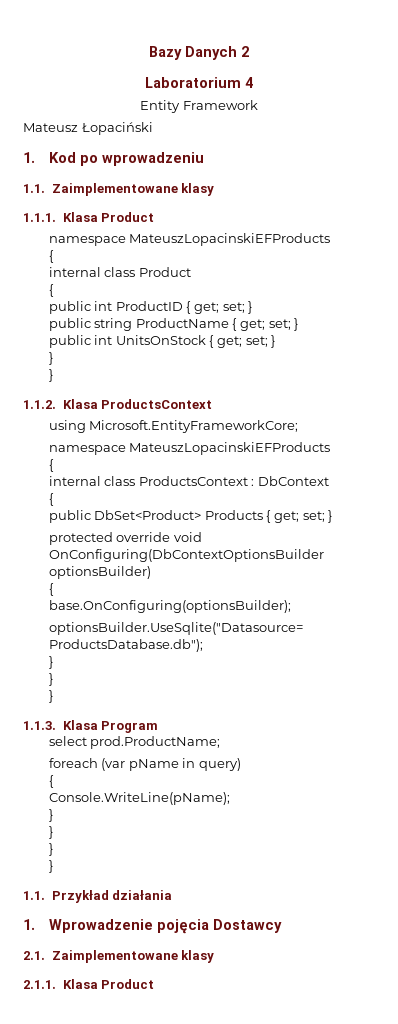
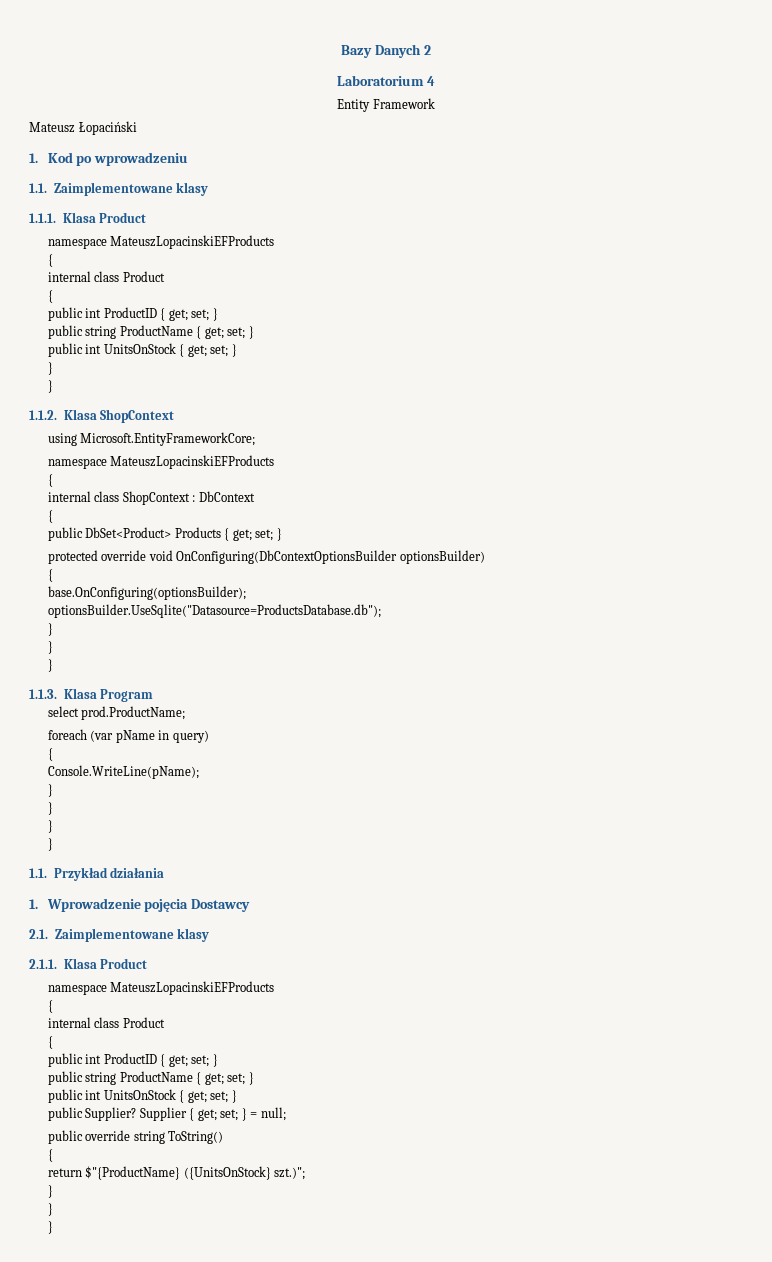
- 1.1.2. Klasa ProductsContext
+ 1.1.2. Klasa ShopContext
- internal class ProductsContext : DbContext
+ internal class ShopContext : DbContext
  2.1.1. Klasa Product
+ namespace MateuszLopacinskiEFProducts
+ {
+ internal class Product
+ {
+ public int ProductID { get; set; }
+ public string ProductName { get; set; }
+ public int UnitsOnStock { get; set; }
+ public Supplier? Supplier { get; set; } = null;
+ public override string ToString()
+ {
+ return $"{ProductName} ({UnitsOnStock} szt.)";
+ }
+ }
+ }

